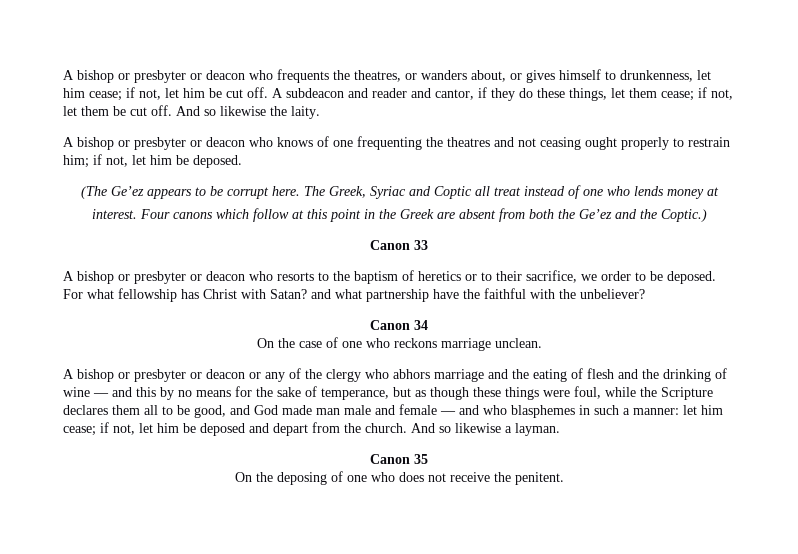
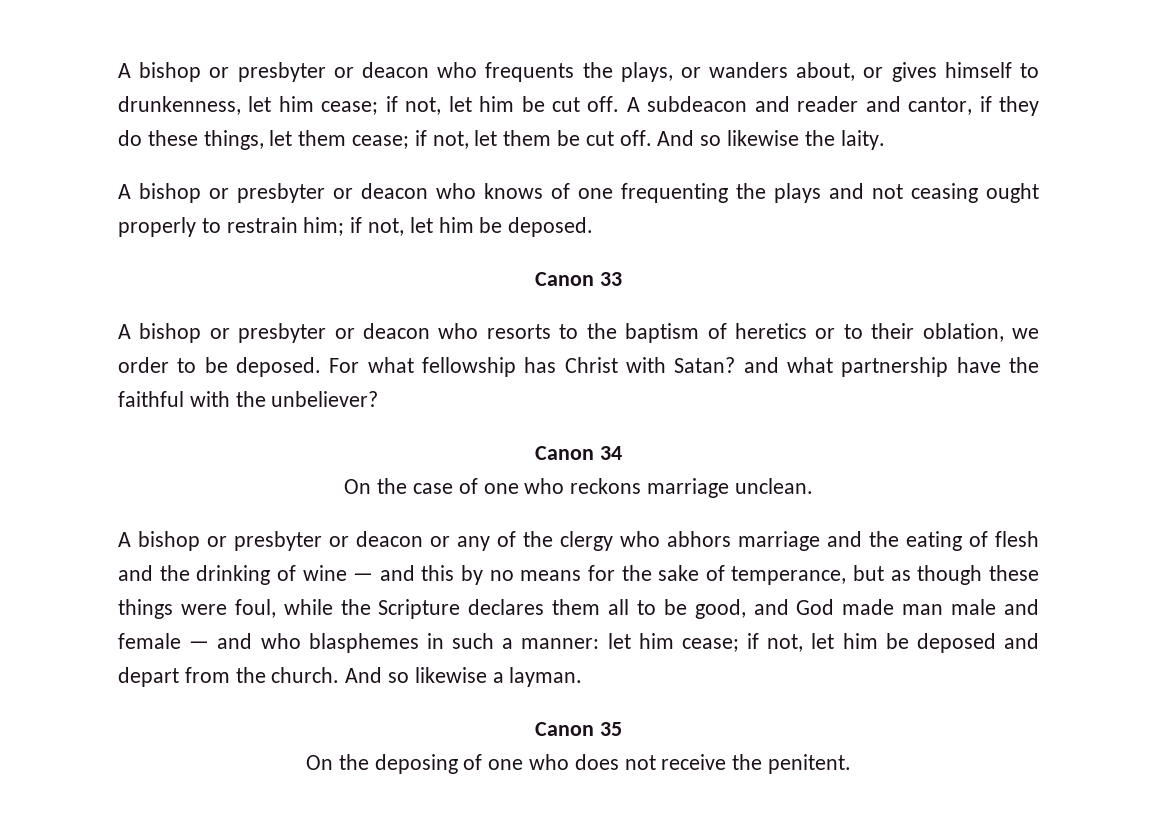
- A bishop or presbyter or deacon who frequents the theatres, or wanders about, or gives himself to drunkenness, let him cease; if not, let him be cut off.
+ A bishop or presbyter or deacon who frequents the plays, or wanders about, or gives himself to drunkenness, let him cease; if not, let him be cut off.
- A bishop or presbyter or deacon who knows of one frequenting the theatres and not ceasing ought properly to restrain him; if not, let him be deposed.
+ A bishop or presbyter or deacon who knows of one frequenting the plays and not ceasing ought properly to restrain him; if not, let him be deposed.
- (The Ge’ez appears to be corrupt here. The Greek, Syriac and Coptic all treat instead of one who lends money at
- interest. Four canons which follow at this point in the Greek are absent from both the Ge’ez and the Coptic.)
- A bishop or presbyter or deacon who resorts to the baptism of heretics or to their sacrifice, we order to be deposed.
+ A bishop or presbyter or deacon who resorts to the baptism of heretics or to their oblation, we order to be deposed.

